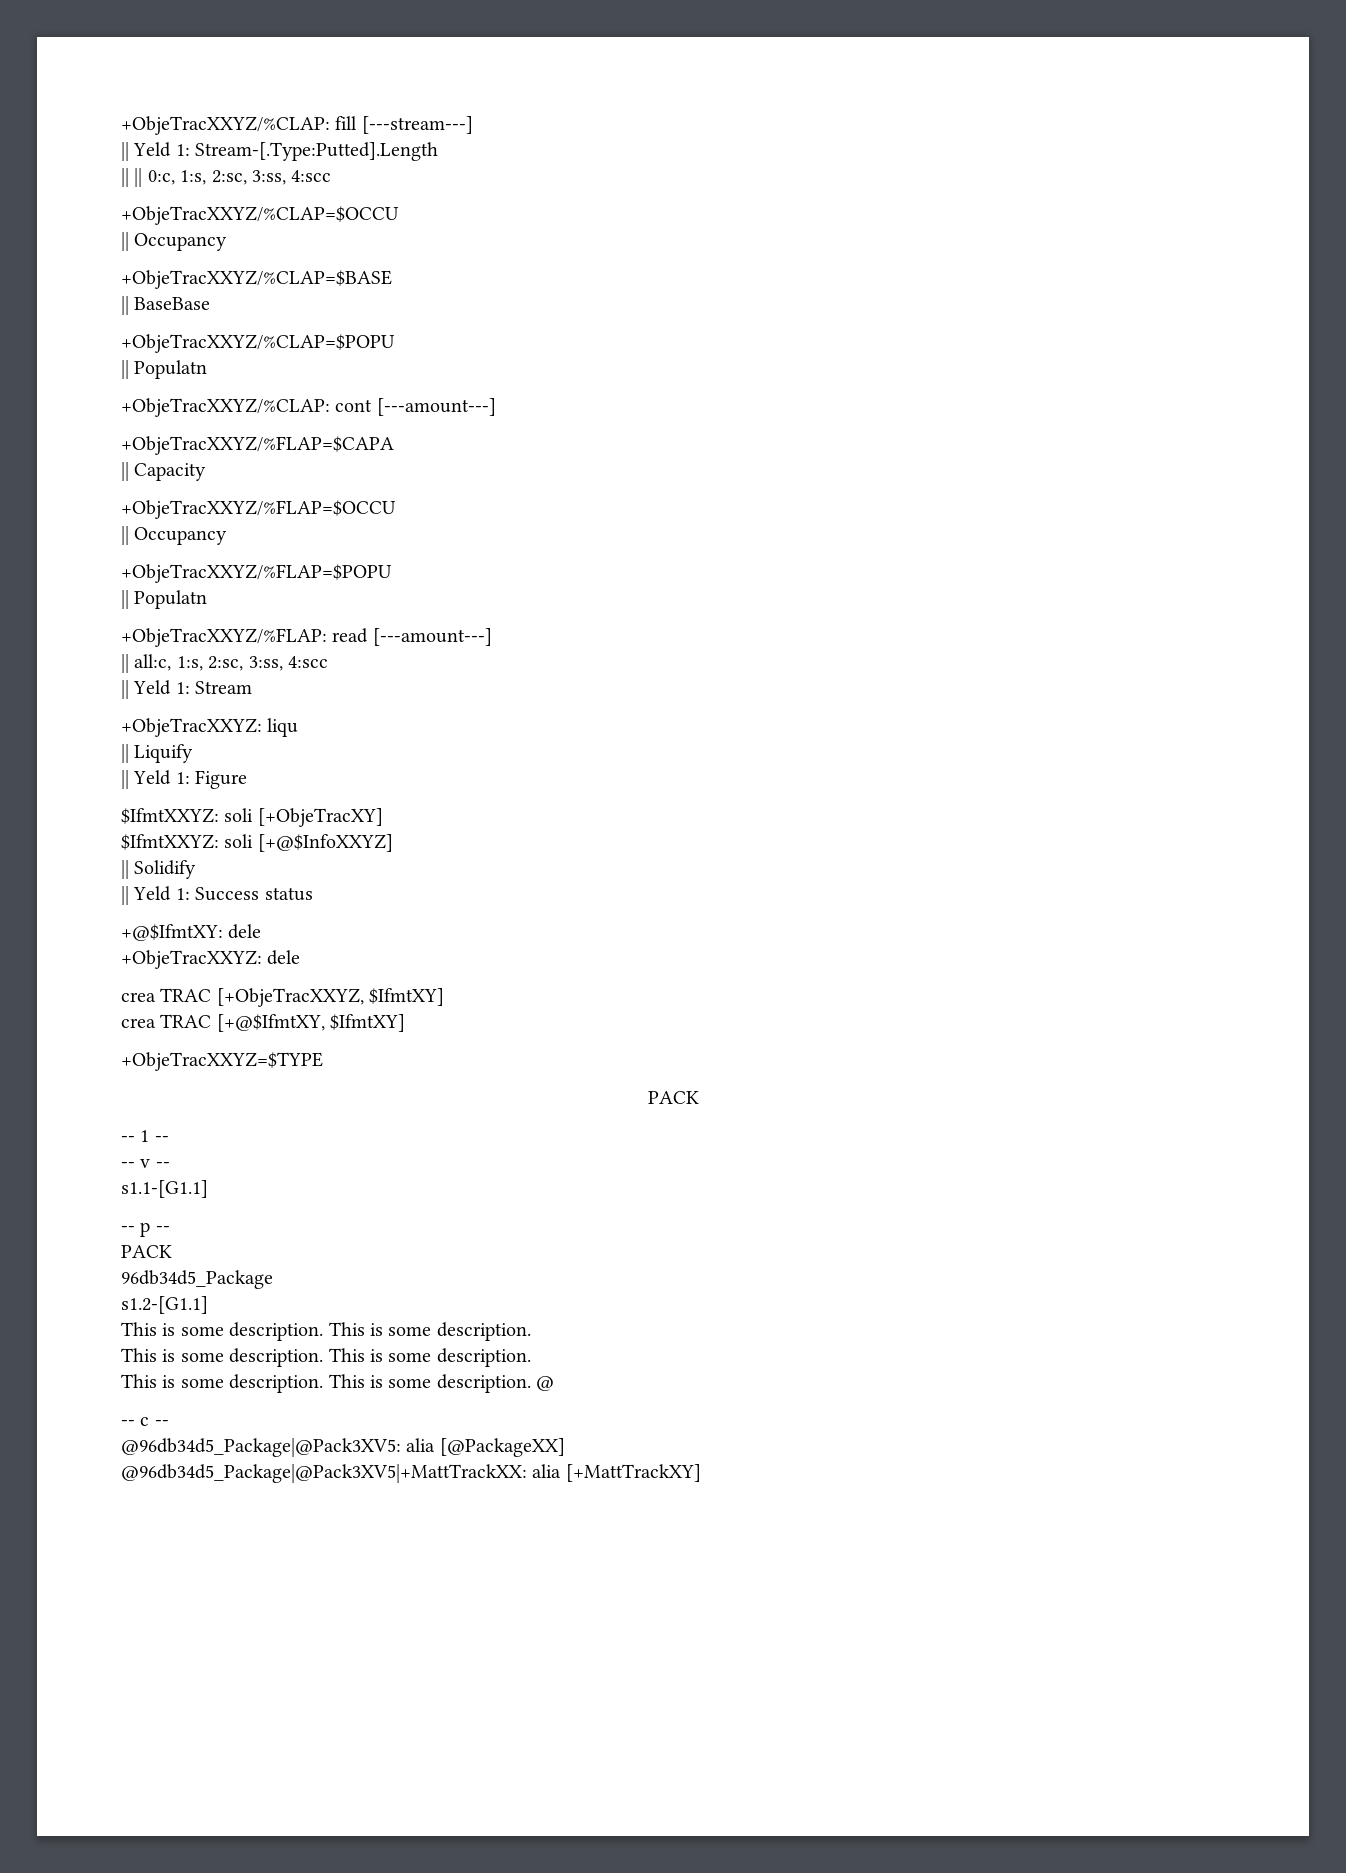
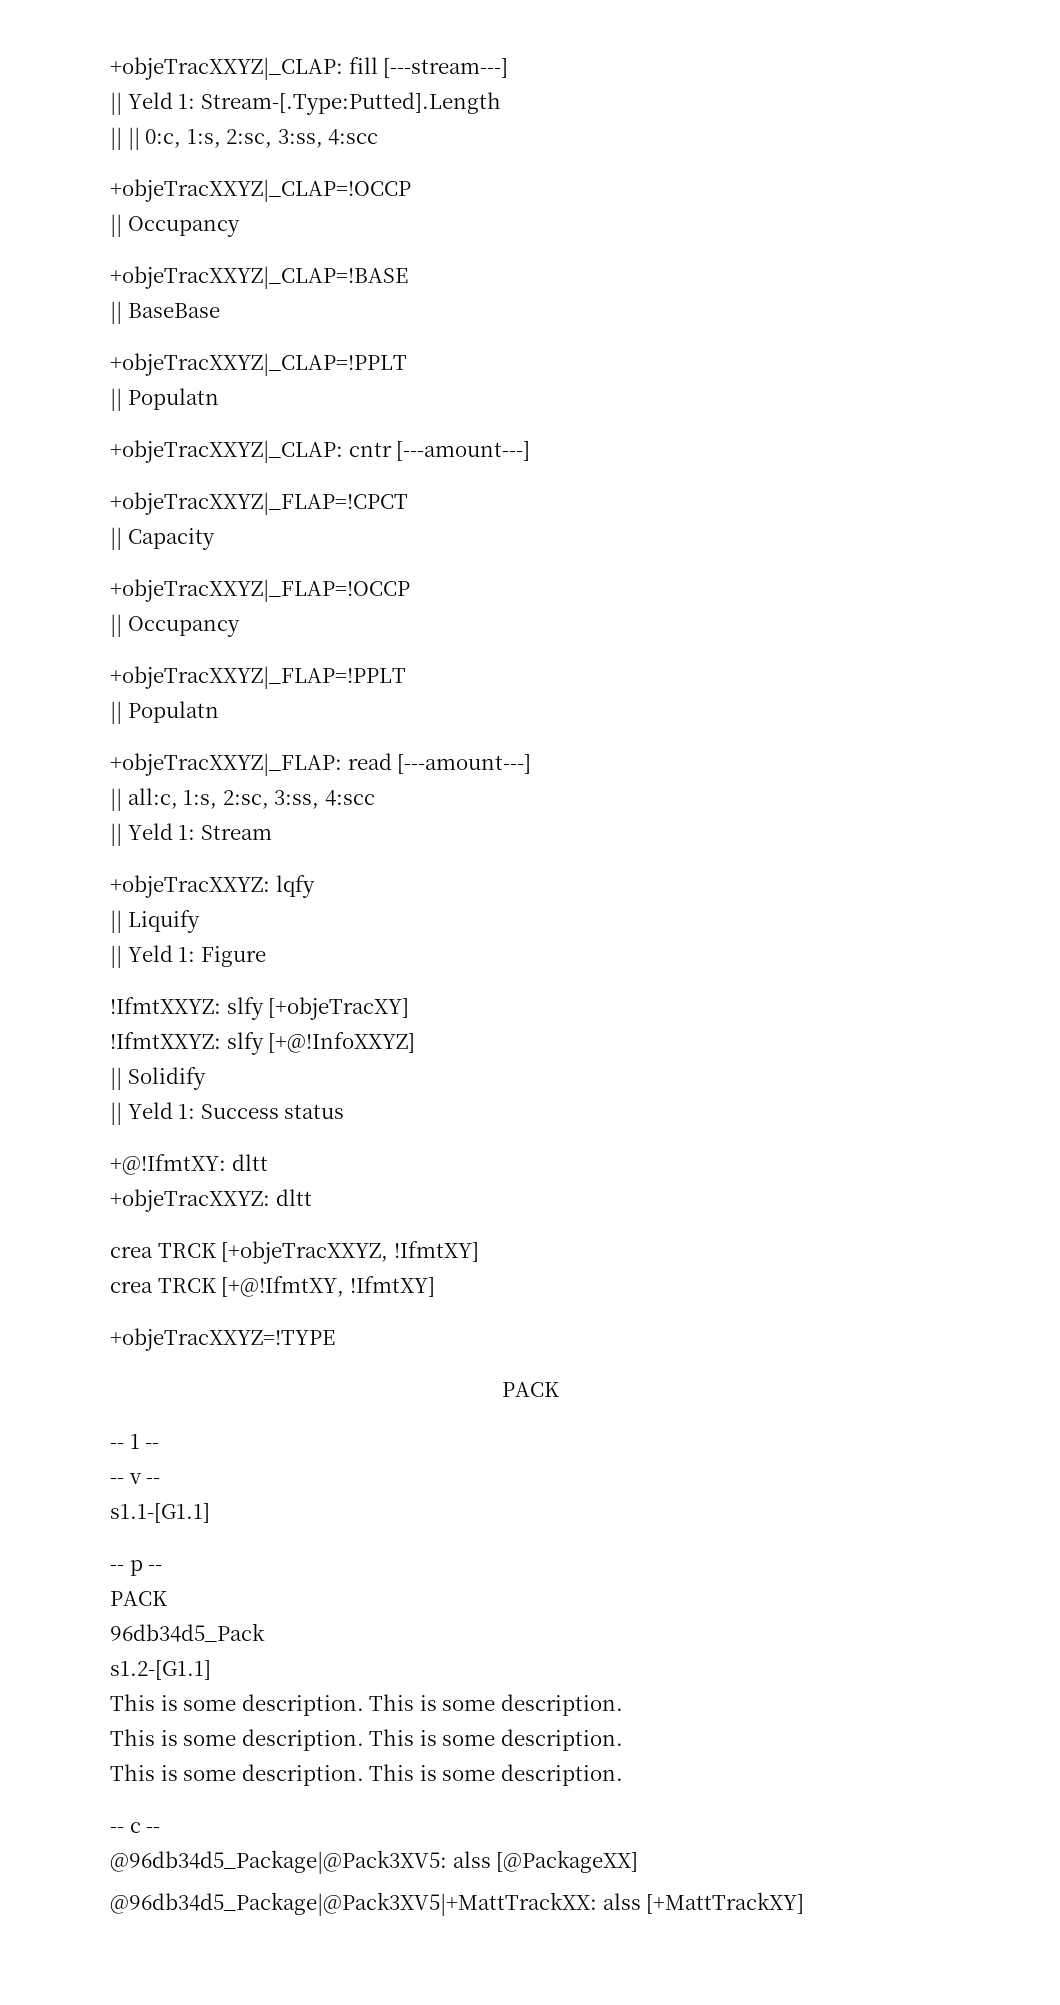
- +ObjeTracXXYZ/%CLAP: fill [---stream---]
+ +objeTracXXYZ|_CLAP: fill [---stream---]
- +ObjeTracXXYZ/%CLAP=$OCCU
+ +objeTracXXYZ|_CLAP=!OCCP
  || Occupancy
- +ObjeTracXXYZ/%CLAP=$BASE
+ +objeTracXXYZ|_CLAP=!BASE
- +ObjeTracXXYZ/%CLAP=$POPU
+ +objeTracXXYZ|_CLAP=!PPLT
  || Populatn
- +ObjeTracXXYZ/%CLAP: cont [---amount---]
- +ObjeTracXXYZ/%FLAP=$CAPA
+ +objeTracXXYZ|_CLAP: cntr [---amount---]
+ +objeTracXXYZ|_FLAP=!CPCT
- +ObjeTracXXYZ/%FLAP=$OCCU
+ +objeTracXXYZ|_FLAP=!OCCP
  || Occupancy
- +ObjeTracXXYZ/%FLAP=$POPU
+ +objeTracXXYZ|_FLAP=!PPLT
  || Populatn
- +ObjeTracXXYZ/%FLAP: read [---amount---]
+ +objeTracXXYZ|_FLAP: read [---amount---]
- +ObjeTracXXYZ: liqu
+ +objeTracXXYZ: lqfy
- $IfmtXXYZ: soli [+ObjeTracXY]
- $IfmtXXYZ: soli [+@$InfoXXYZ]
+ !IfmtXXYZ: slfy [+objeTracXY]
+ !IfmtXXYZ: slfy [+@!InfoXXYZ]
- +@$IfmtXY: dele
- +ObjeTracXXYZ: dele
- crea TRAC [+ObjeTracXXYZ, $IfmtXY]
- crea TRAC [+@$IfmtXY, $IfmtXY]
- +ObjeTracXXYZ=$TYPE
+ +@!IfmtXY: dltt
+ +objeTracXXYZ: dltt
+ crea TRCK [+objeTracXXYZ, !IfmtXY]
+ crea TRCK [+@!IfmtXY, !IfmtXY]
+ +objeTracXXYZ=!TYPE
- 96db34d5_Package
+ 96db34d5_Pack
- @
- @96db34d5_Package|@Pack3XV5: alia [@PackageXX]
+ @96db34d5_Package|@Pack3XV5: alss [@PackageXX]
- @96db34d5_Package|@Pack3XV5|+MattTrackXX: alia [+MattTrackXY]
+ @96db34d5_Package|@Pack3XV5|+MattTrackXX: alss [+MattTrackXY]

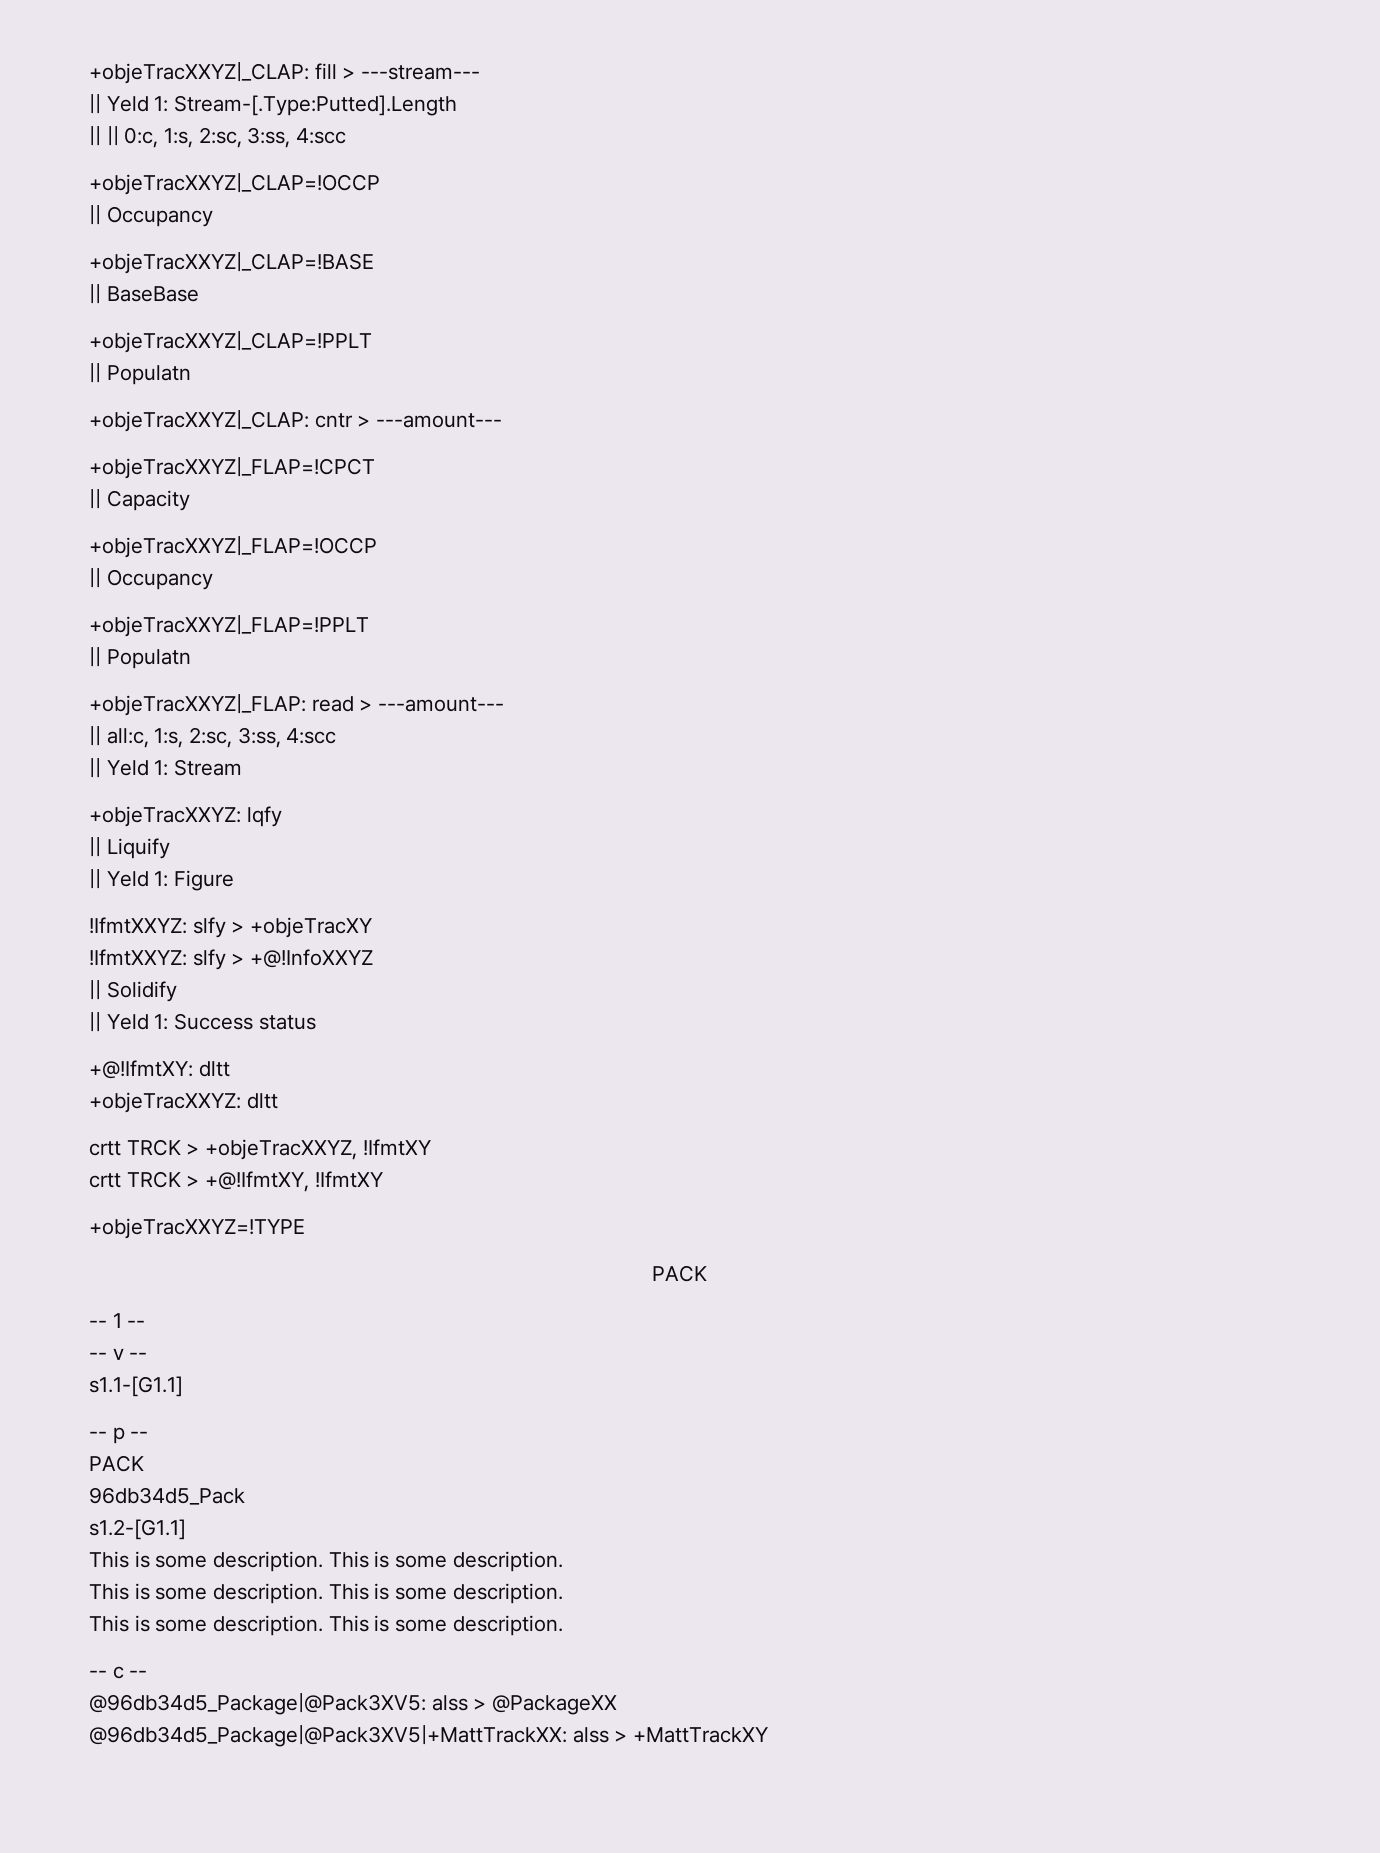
- +objeTracXXYZ|_CLAP: fill [---stream---]
+ +objeTracXXYZ|_CLAP: fill > ---stream---
- +objeTracXXYZ|_CLAP: cntr [---amount---]
+ +objeTracXXYZ|_CLAP: cntr > ---amount---
- +objeTracXXYZ|_FLAP: read [---amount---]
+ +objeTracXXYZ|_FLAP: read > ---amount---
- !IfmtXXYZ: slfy [+objeTracXY]
- !IfmtXXYZ: slfy [+@!InfoXXYZ]
+ !IfmtXXYZ: slfy > +objeTracXY
+ !IfmtXXYZ: slfy > +@!InfoXXYZ
- crea TRCK [+objeTracXXYZ, !IfmtXY]
- crea TRCK [+@!IfmtXY, !IfmtXY]
+ crtt TRCK > +objeTracXXYZ, !IfmtXY
+ crtt TRCK > +@!IfmtXY, !IfmtXY
- @96db34d5_Package|@Pack3XV5: alss [@PackageXX]
+ @96db34d5_Package|@Pack3XV5: alss > @PackageXX
- @96db34d5_Package|@Pack3XV5|+MattTrackXX: alss [+MattTrackXY]
+ @96db34d5_Package|@Pack3XV5|+MattTrackXX: alss > +MattTrackXY

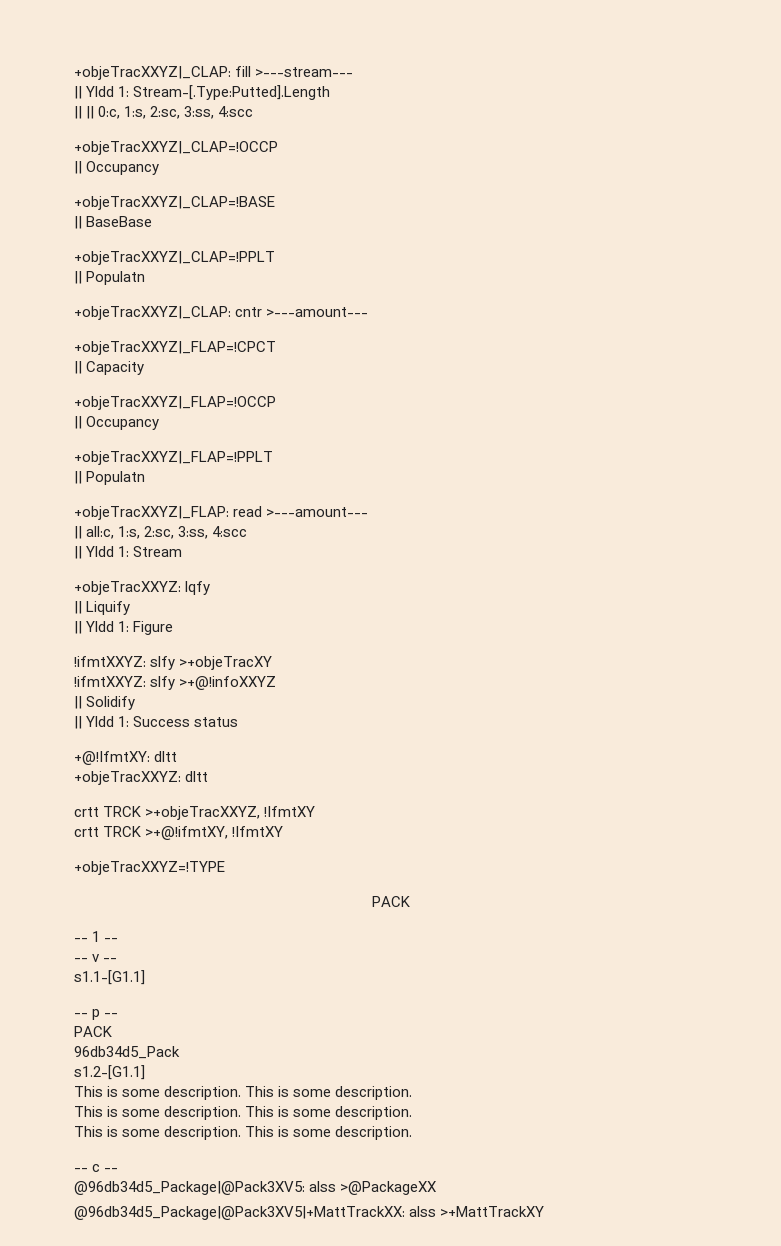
- +objeTracXXYZ|_CLAP: fill > ---stream---
- || Yeld 1: Stream-[.Type:Putted].Length
+ +objeTracXXYZ|_CLAP: fill >---stream---
+ || Yldd 1: Stream-[.Type:Putted].Length
- +objeTracXXYZ|_CLAP: cntr > ---amount---
+ +objeTracXXYZ|_CLAP: cntr >---amount---
- +objeTracXXYZ|_FLAP: read > ---amount---
+ +objeTracXXYZ|_FLAP: read >---amount---
- || Yeld 1: Stream
+ || Yldd 1: Stream
- || Yeld 1: Figure
+ || Yldd 1: Figure
- !IfmtXXYZ: slfy > +objeTracXY
- !IfmtXXYZ: slfy > +@!InfoXXYZ
+ !ifmtXXYZ: slfy >+objeTracXY
+ !ifmtXXYZ: slfy >+@!infoXXYZ
- || Yeld 1: Success status
+ || Yldd 1: Success status
- crtt TRCK > +objeTracXXYZ, !IfmtXY
+ crtt TRCK >+objeTracXXYZ, !IfmtXY
- crtt TRCK > +@!IfmtXY, !IfmtXY
+ crtt TRCK >+@!ifmtXY, !IfmtXY
- @96db34d5_Package|@Pack3XV5: alss > @PackageXX
+ @96db34d5_Package|@Pack3XV5: alss >@PackageXX
- @96db34d5_Package|@Pack3XV5|+MattTrackXX: alss > +MattTrackXY
+ @96db34d5_Package|@Pack3XV5|+MattTrackXX: alss >+MattTrackXY

